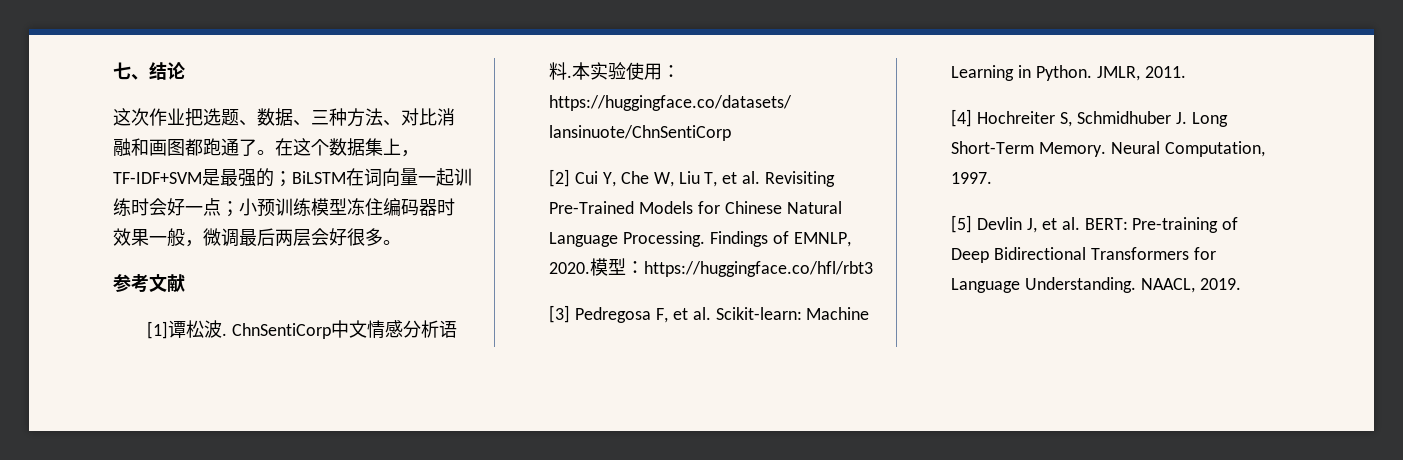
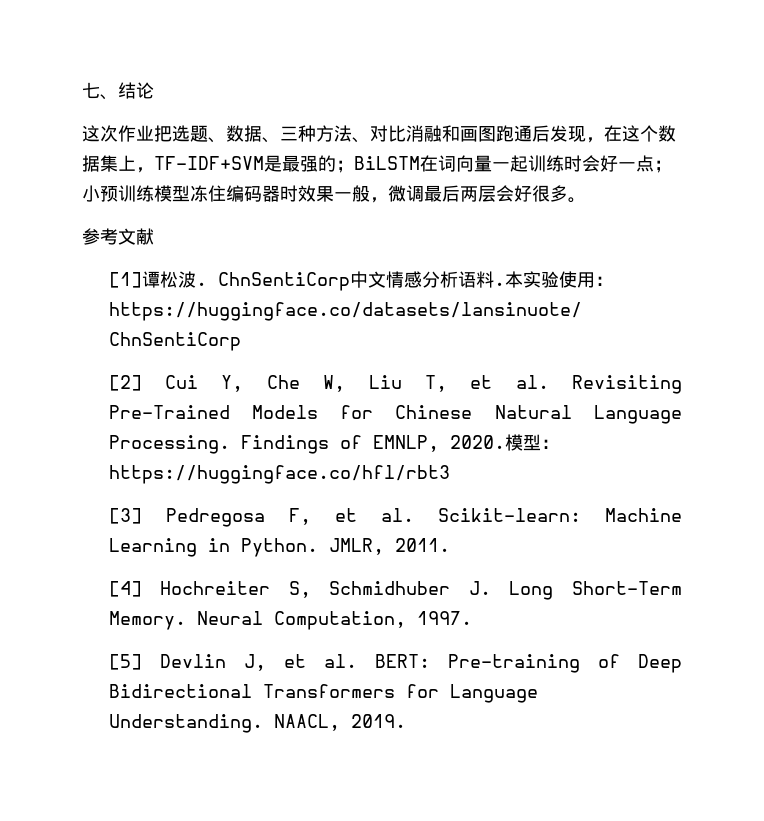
- 这次作业把选题、数据、三种方法、对比消融和画图都跑通了。在这个数据集上，TF-IDF+SVM是最强的；BiLSTM在词向量一起训练时会好一点；小预训练模型冻住编码器时效果一般，微调最后两层会好很多。
+ 这次作业把选题、数据、三种方法、对比消融和画图跑通后发现，在这个数据集上，TF-IDF+SVM是最强的；BiLSTM在词向量一起训练时会好一点；小预训练模型冻住编码器时效果一般，微调最后两层会好很多。

